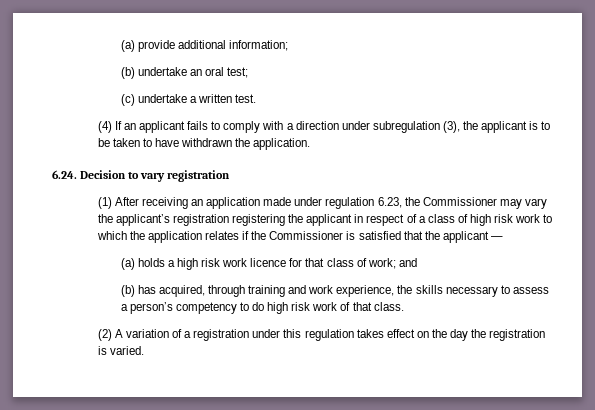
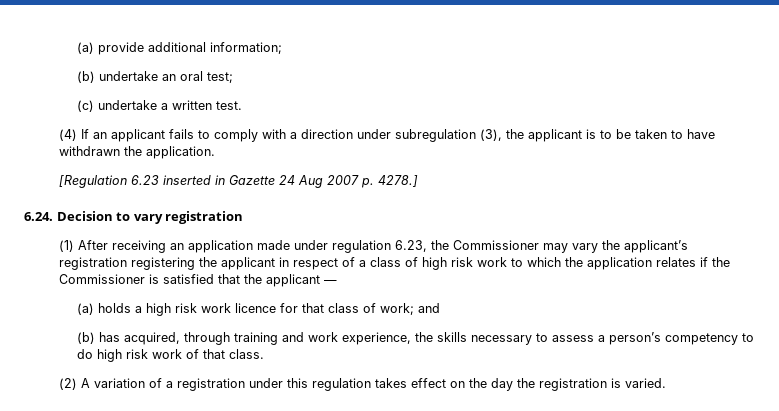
+ [Regulation 6.23 inserted in Gazette 24 Aug 2007 p. 4278.]

